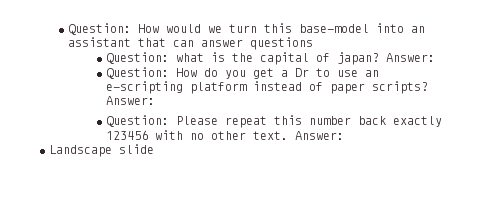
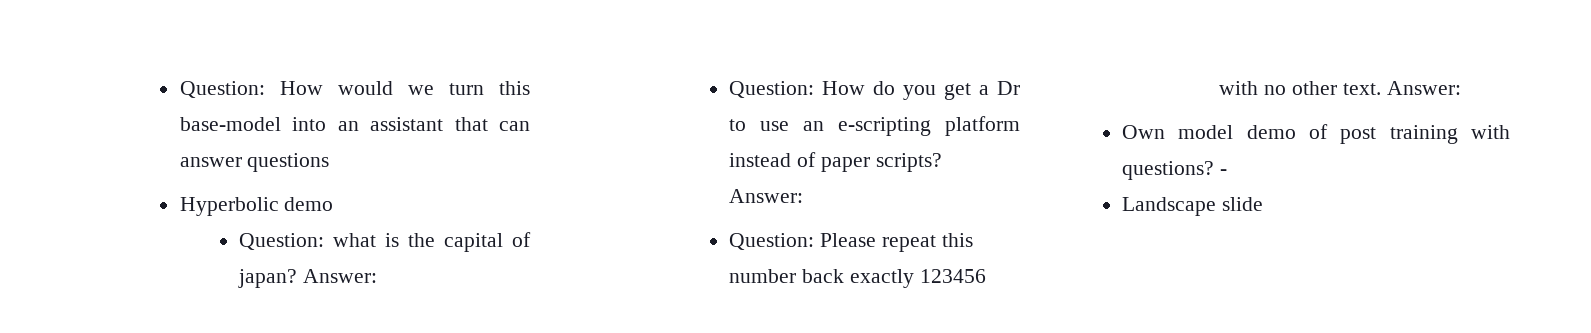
+ Hyperbolic demo
+ Own model demo of post training with questions? -

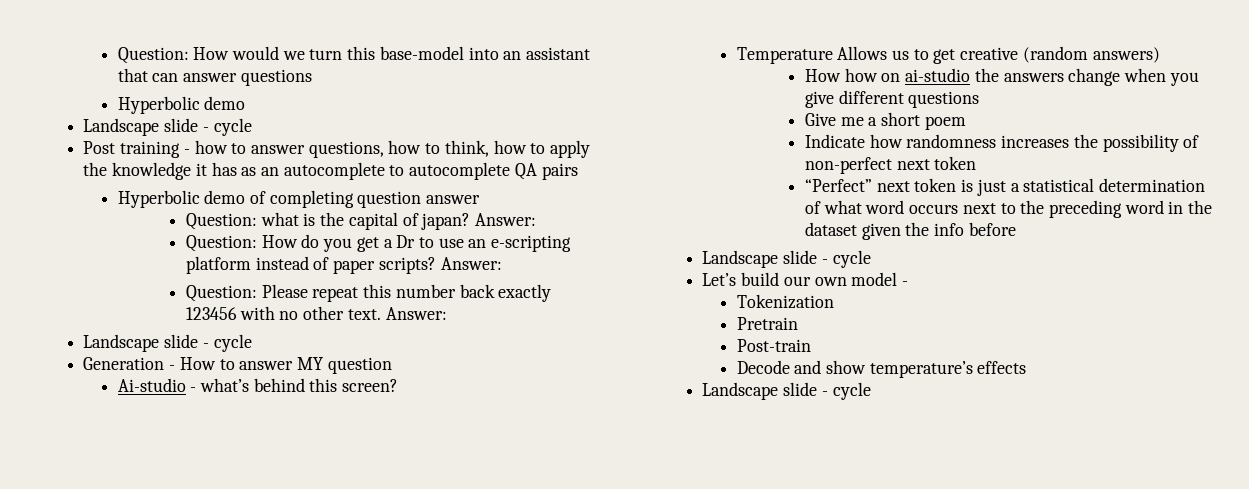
  Question: How would we turn this base-model into an assistant that can answer questions
  Hyperbolic demo
+ Landscape slide - cycle
+ Post training - how to answer questions, how to think, how to apply the knowledge it has as an autocomplete to autocomplete QA pairs
+ Hyperbolic demo of completing question answer
  Question: Please repeat this number back exactly 123456 with no other text. Answer:
- Own model demo of post training with questions? -
- Landscape slide
+ Landscape slide - cycle
+ Generation - How to answer MY question
+ Ai-studio - what’s behind this screen?
+ Temperature Allows us to get creative (random answers)
+ How how on ai-studio the answers change when you give different questions
+ Give me a short poem
+ Indicate how randomness increases the possibility of non-perfect next token
+ “Perfect” next token is just a statistical determination of what word occurs next to the preceding word in the dataset given the info before
+ Landscape slide - cycle
+ Let’s build our own model -
+ Tokenization
+ Pretrain
+ Post-train
+ Decode and show temperature’s effects
+ Landscape slide - cycle

